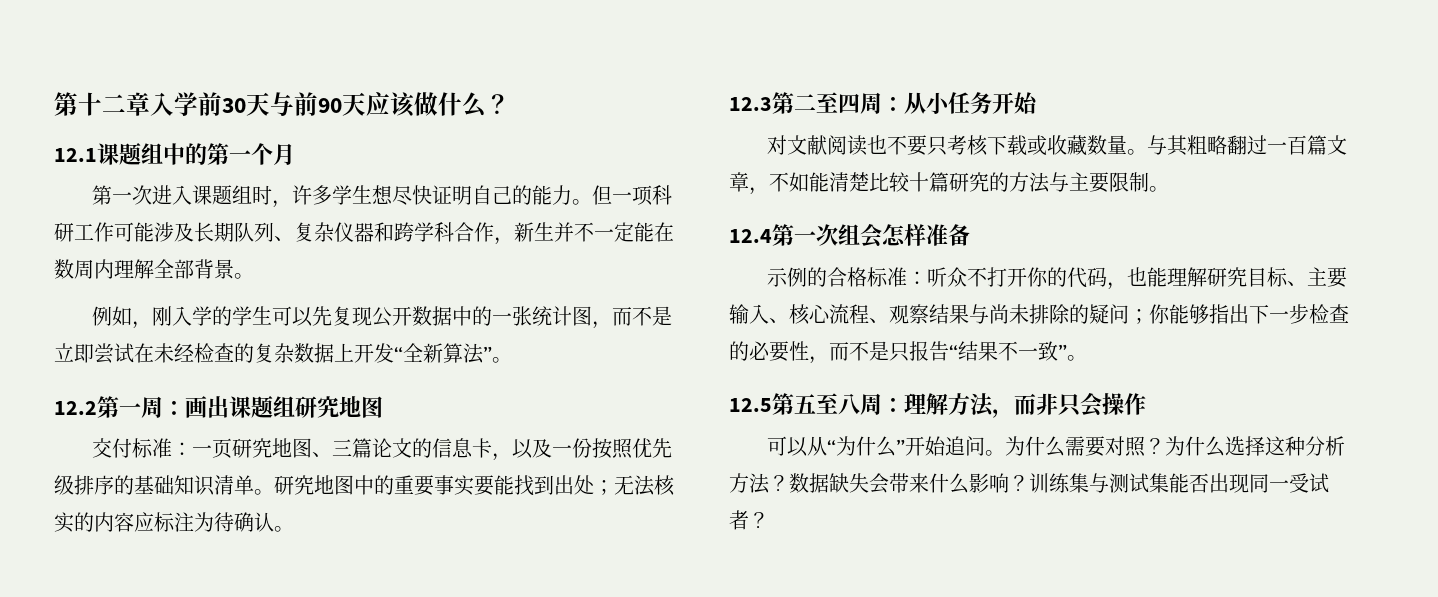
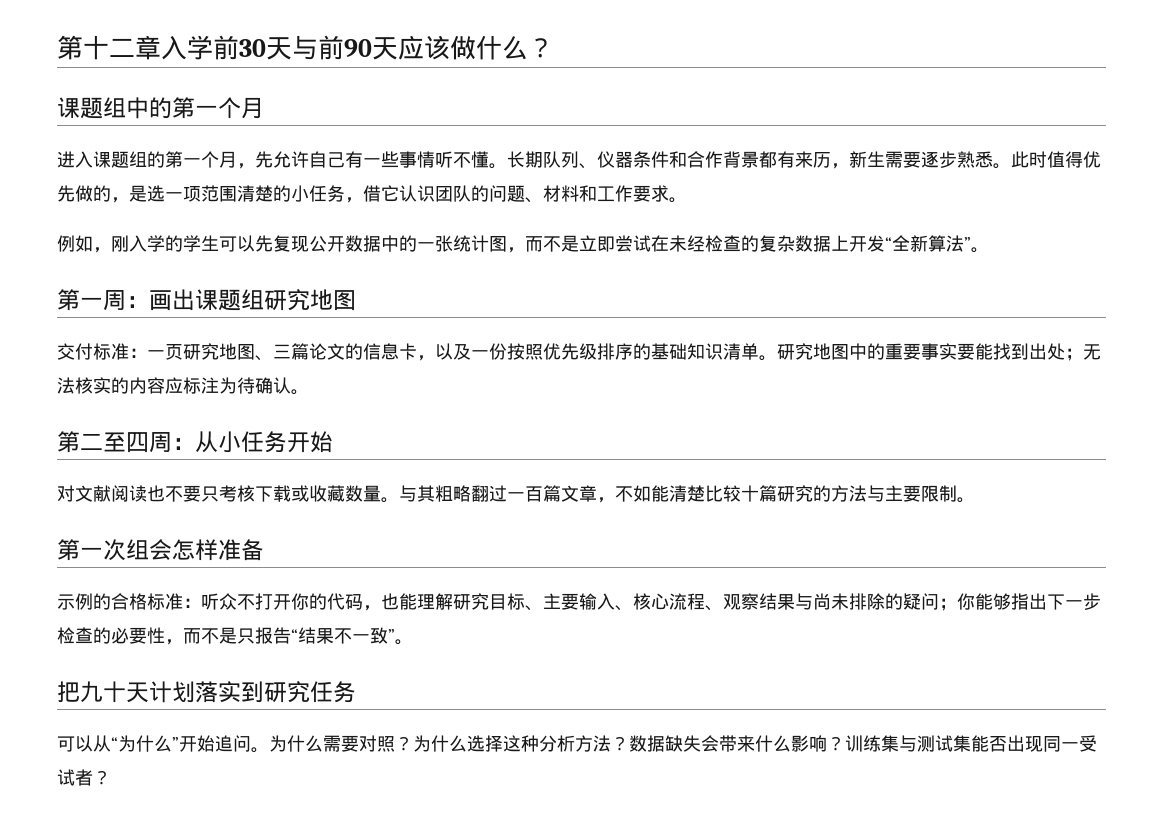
- 12.1课题组中的第一个月
+ 课题组中的第一个月
- 第一次进入课题组时，许多学生想尽快证明自己的能力。但一项科研工作可能涉及长期队列、复杂仪器和跨学科合作，新生并不一定能在数周内理解全部背景。
+ 进入课题组的第一个月，先允许自己有一些事情听不懂。长期队列、仪器条件和合作背景都有来历，新生需要逐步熟悉。此时值得优先做的，是选一项范围清楚的小任务，借它认识团队的问题、材料和工作要求。
- 12.2第一周：画出课题组研究地图
+ 第一周：画出课题组研究地图
- 12.3第二至四周：从小任务开始
+ 第二至四周：从小任务开始
- 12.4第一次组会怎样准备
+ 第一次组会怎样准备
- 12.5第五至八周：理解方法，而非只会操作
+ 把九十天计划落实到研究任务

